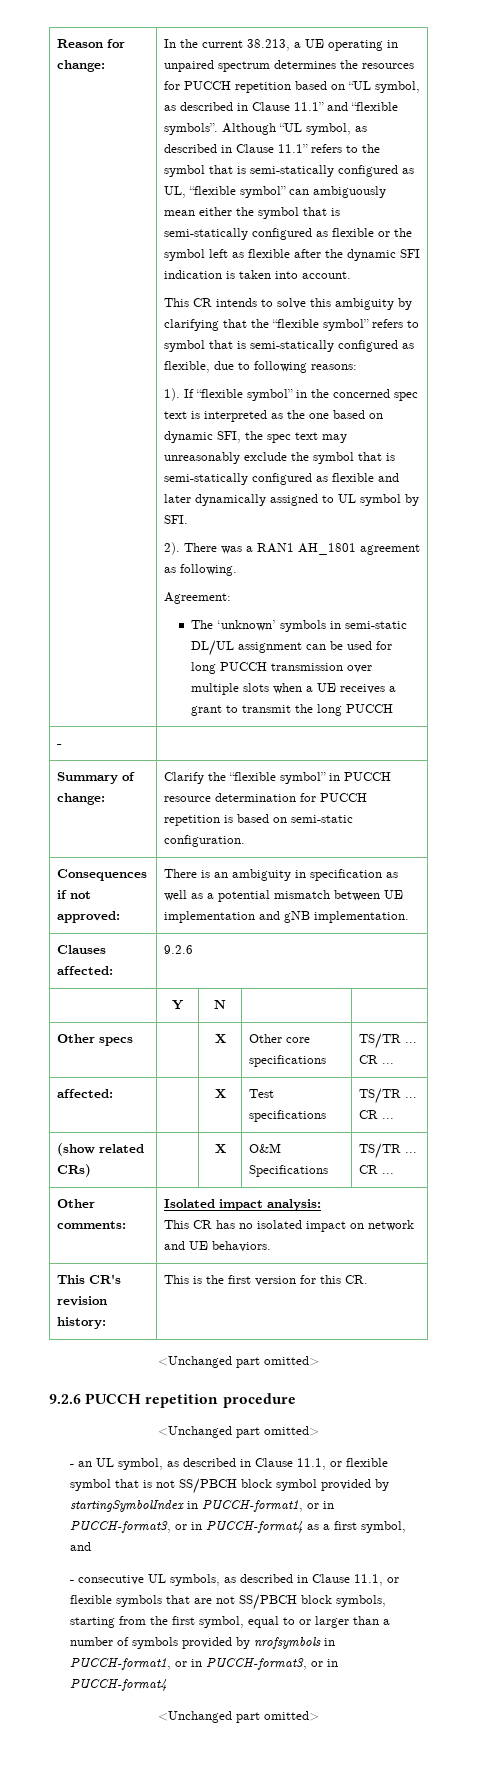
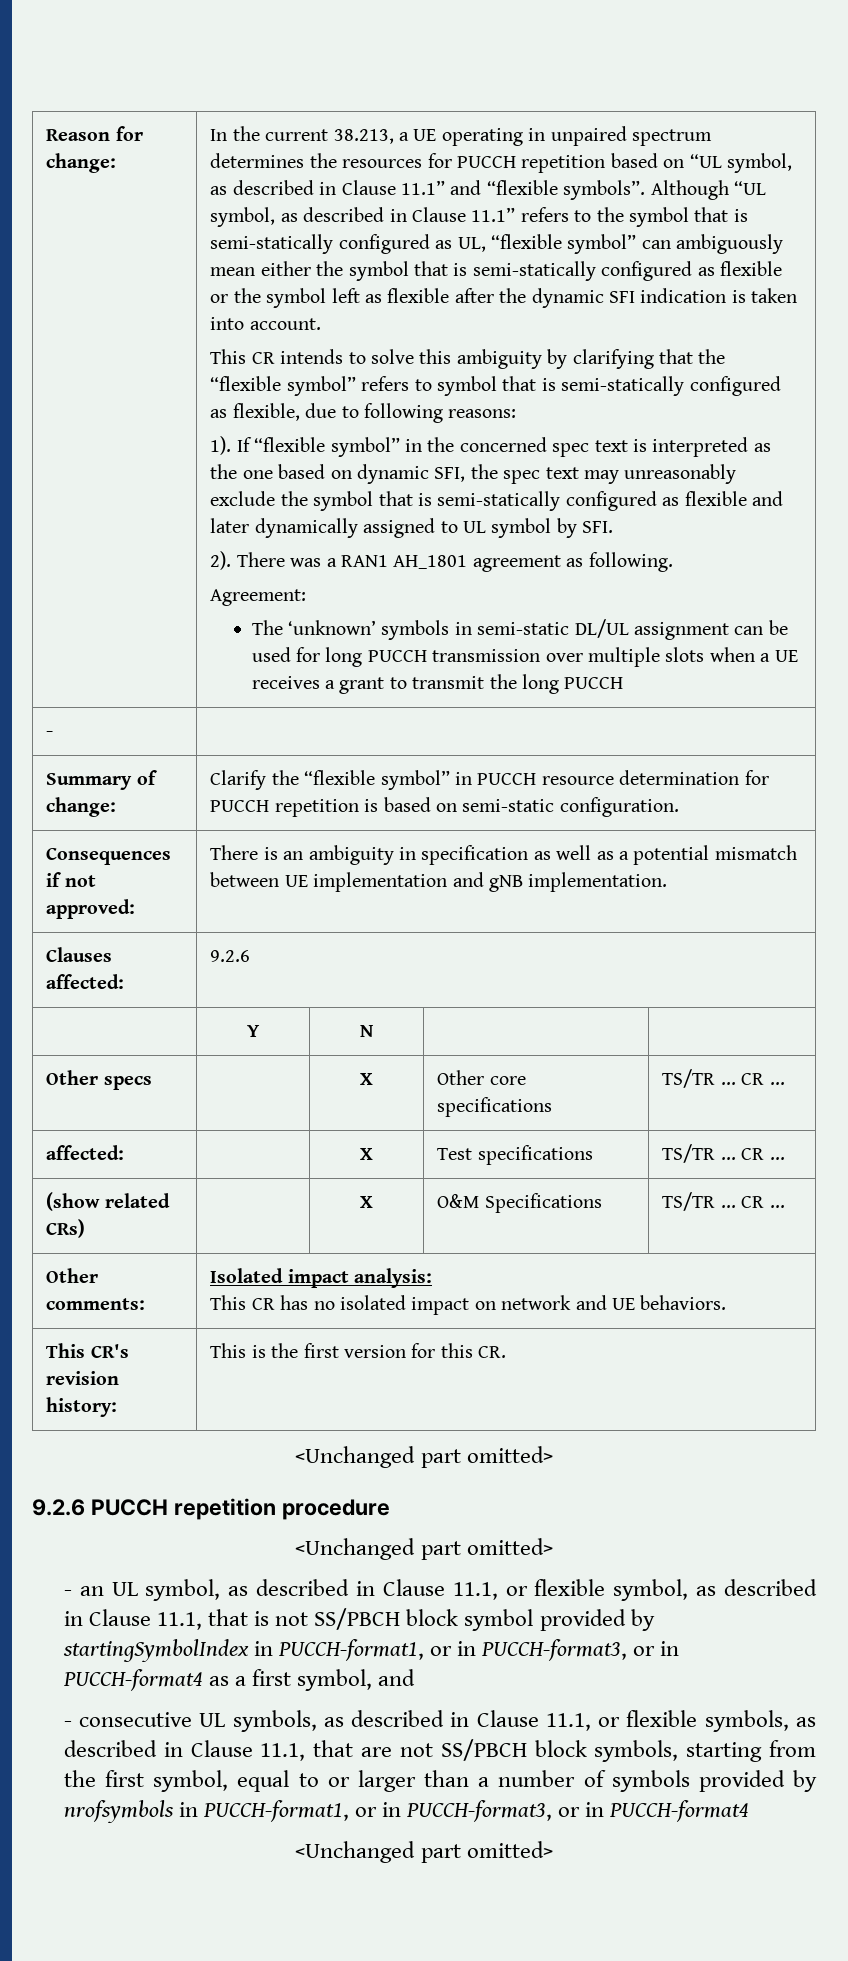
- - an UL symbol, as described in Clause 11.1, or flexible symbol that is not SS/PBCH block symbol provided by startingSymbolIndex in PUCCH-format1, or in PUCCH-format3, or in PUCCH-format4 as a first symbol, and
+ - an UL symbol, as described in Clause 11.1, or flexible symbol, as described in Clause 11.1, that is not SS/PBCH block symbol provided by startingSymbolIndex in PUCCH-format1, or in PUCCH-format3, or in PUCCH-format4 as a first symbol, and
- - consecutive UL symbols, as described in Clause 11.1, or flexible symbols that are not SS/PBCH block symbols, starting from the first symbol, equal to or larger than a number of symbols provided by nrofsymbols in PUCCH-format1, or in PUCCH-format3, or in PUCCH-format4
+ - consecutive UL symbols, as described in Clause 11.1, or flexible symbols, as described in Clause 11.1, that are not SS/PBCH block symbols, starting from the first symbol, equal to or larger than a number of symbols provided by nrofsymbols in PUCCH-format1, or in PUCCH-format3, or in PUCCH-format4

